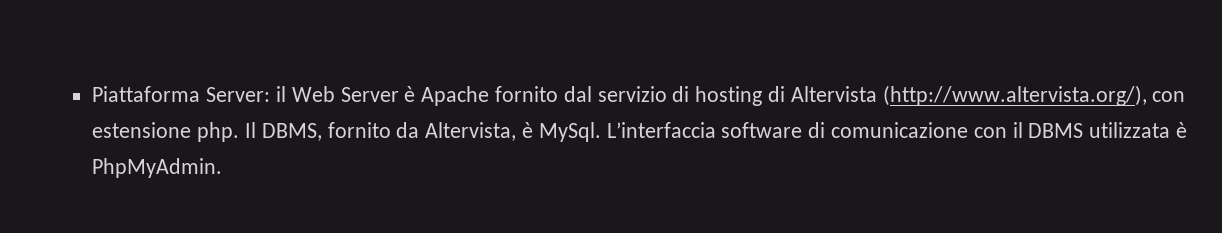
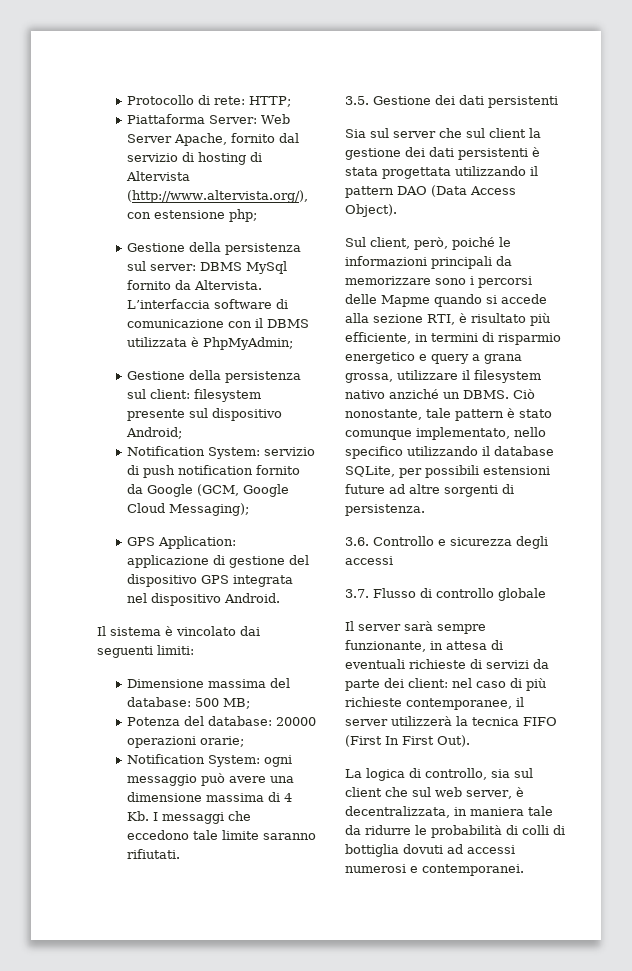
+ Protocollo di rete: HTTP;
- Piattaforma Server: il Web Server è Apache fornito dal servizio di hosting di Altervista (http://www.altervista.org/), con estensione php. Il DBMS, fornito da Altervista, è MySql.
+ Piattaforma Server: Web Server Apache, fornito dal servizio di hosting di Altervista (http://www.altervista.org/), con estensione php;
+ Gestione della persistenza sul server: DBMS MySql fornito da Altervista.
- L’interfaccia software di comunicazione con il DBMS utilizzata è PhpMyAdmin.
+ L’interfaccia software di comunicazione con il DBMS utilizzata è PhpMyAdmin;
+ Gestione della persistenza sul client: filesystem presente sul dispositivo Android;
+ Notification System: servizio di push notification fornito da Google (GCM, Google Cloud Messaging);
+ GPS Application: applicazione di gestione del dispositivo GPS integrata nel dispositivo Android.
+ Il sistema è vincolato dai seguenti limiti:
+ Dimensione massima del database: 500 MB;
+ Potenza del database: 20000 operazioni orarie;
+ Notification System: ogni messaggio può avere una dimensione massima di 4 Kb. I messaggi che eccedono tale limite saranno rifiutati.
+ 3.5. Gestione dei dati persistenti
+ Sia sul server che sul client la gestione dei dati persistenti è stata progettata utilizzando il pattern DAO (Data Access Object).
+ Sul client, però, poiché le informazioni principali da memorizzare sono i percorsi delle Mapme quando si accede alla sezione RTI, è risultato più efficiente, in termini di risparmio energetico e query a grana grossa, utilizzare il filesystem nativo anziché un DBMS. Ciò nonostante, tale pattern è stato comunque implementato, nello specifico utilizzando il database SQLite, per possibili estensioni future ad altre sorgenti di persistenza.
+ 3.6. Controllo e sicurezza degli accessi
+ 3.7. Flusso di controllo globale
+ Il server sarà sempre funzionante, in attesa di eventuali richieste di servizi da parte dei client: nel caso di più richieste contemporanee, il server utilizzerà la tecnica FIFO (First In First Out).
+ La logica di controllo, sia sul client che sul web server, è decentralizzata, in maniera tale da ridurre le probabilità di colli di bottiglia dovuti ad accessi numerosi e contemporanei.

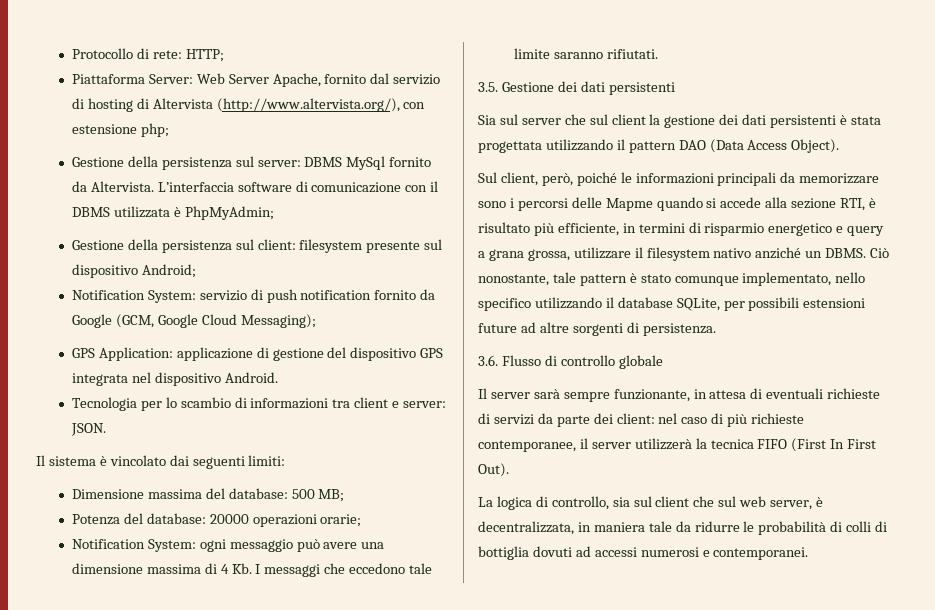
+ Tecnologia per lo scambio di informazioni tra client e server: JSON.
- 3.6. Controllo e sicurezza degli accessi
- 3.7. Flusso di controllo globale
+ 3.6. Flusso di controllo globale

